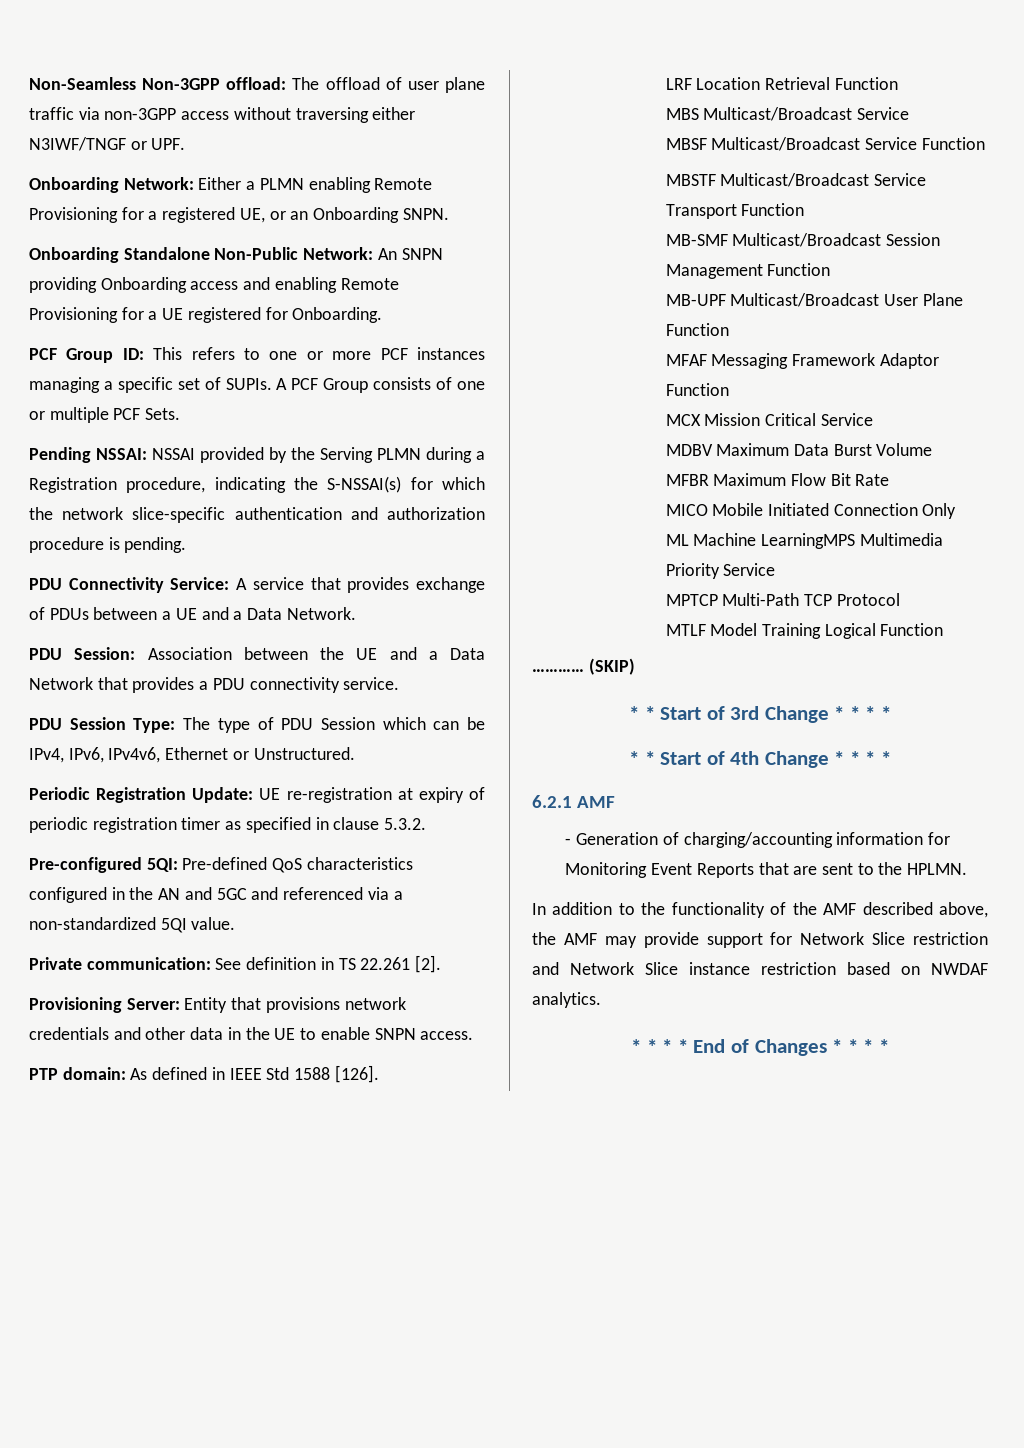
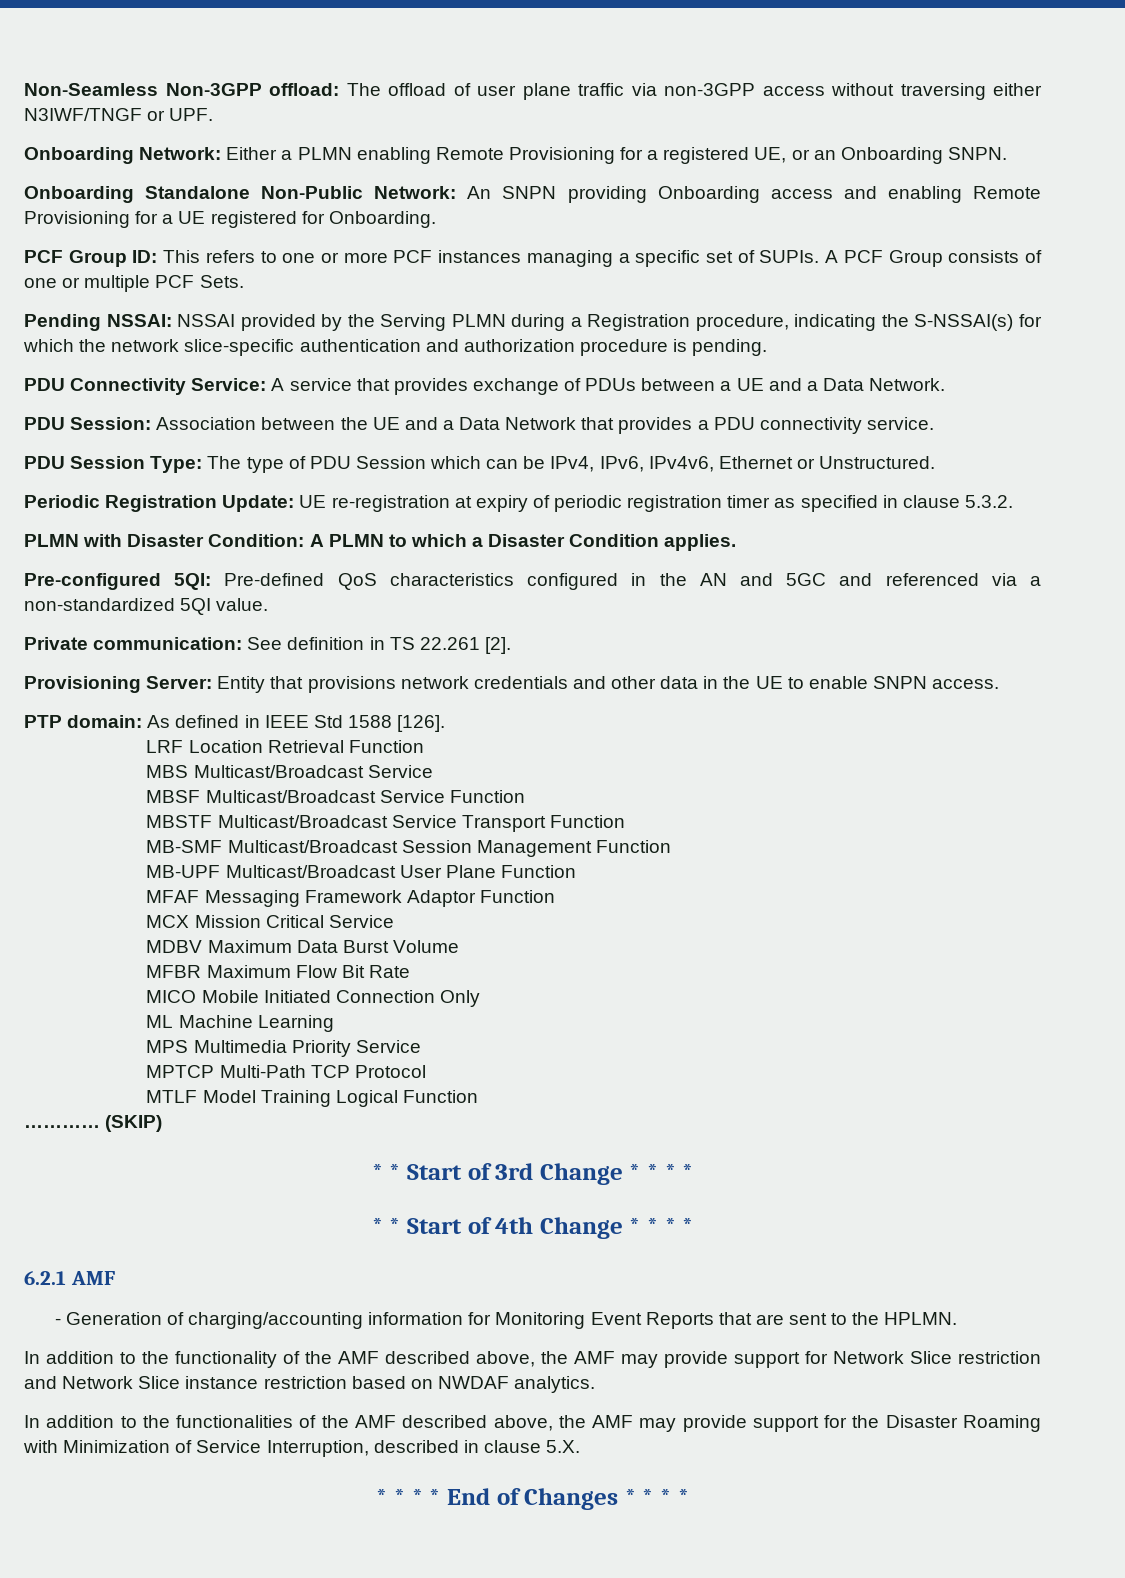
+ PLMN with Disaster Condition: A PLMN to which a Disaster Condition applies.
- ML Machine LearningMPS Multimedia Priority Service
+ ML Machine Learning
+ MPS Multimedia Priority Service
+ In addition to the functionalities of the AMF described above, the AMF may provide support for the Disaster Roaming with Minimization of Service Interruption, described in clause 5.X.

